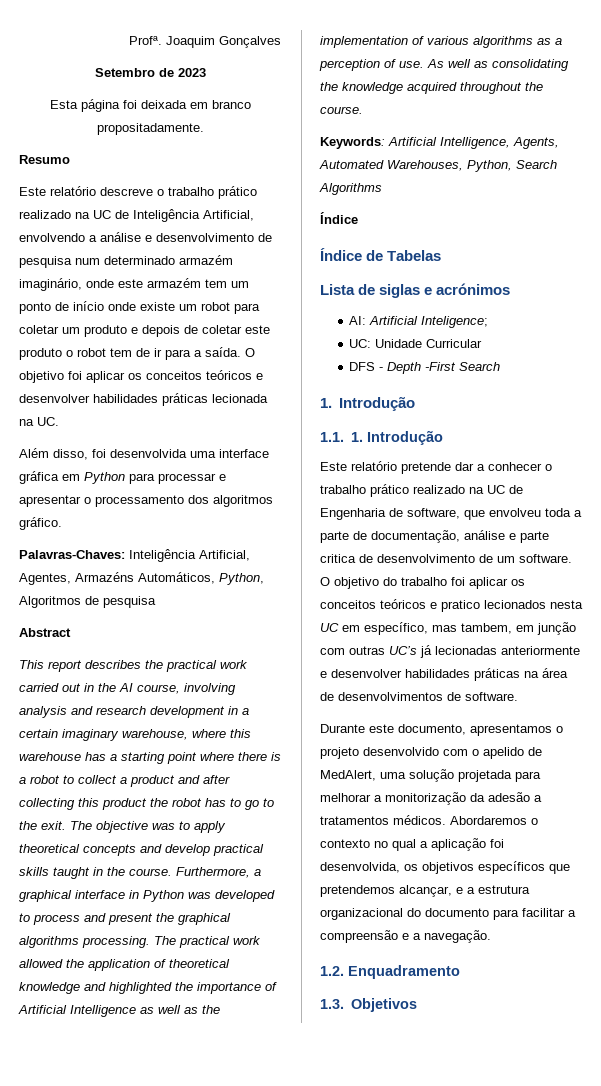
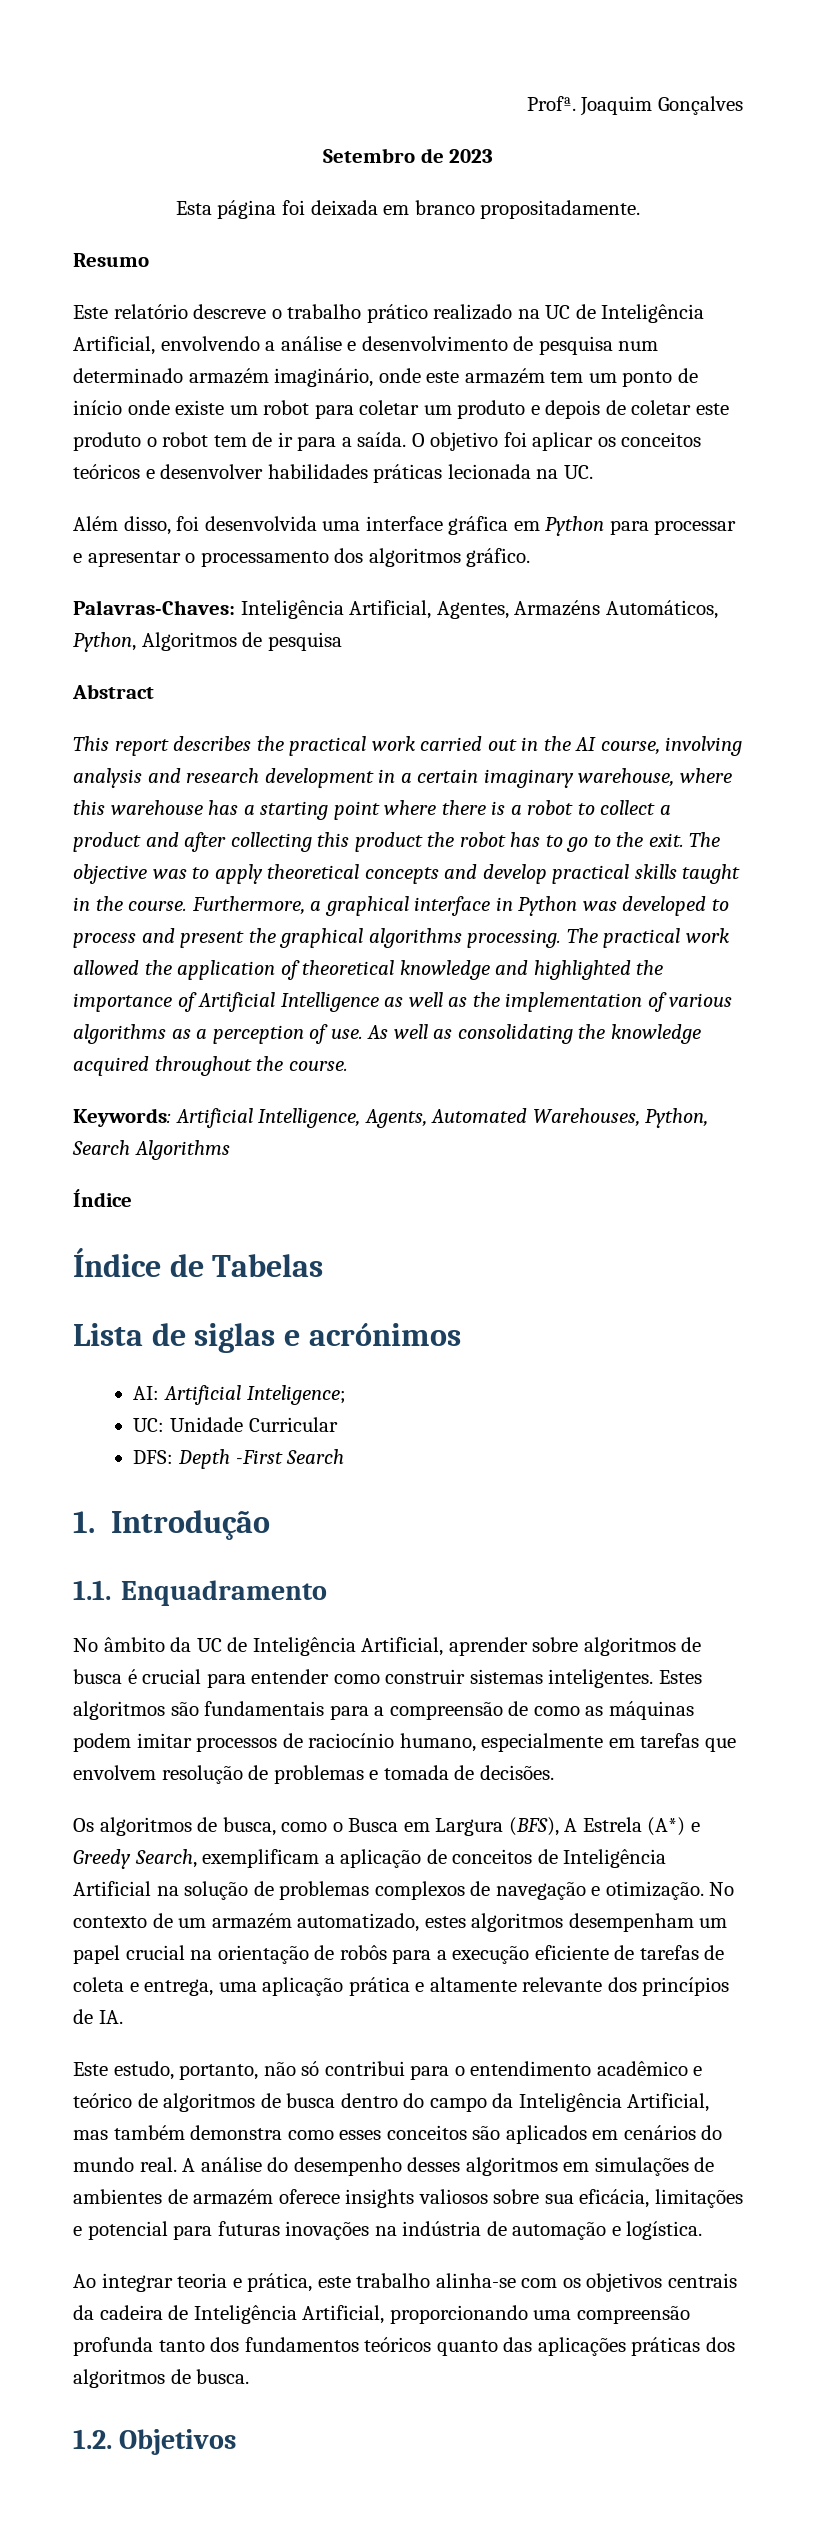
- DFS - Depth -First Search
+ DFS: Depth -First Search
- 1.1. 1. Introdução
- Este relatório pretende dar a conhecer o trabalho prático realizado na UC de Engenharia de software, que envolveu toda a parte de documentação, análise e parte critica de desenvolvimento de um software. O objetivo do trabalho foi aplicar os conceitos teóricos e pratico lecionados nesta UC em específico, mas tambem, em junção com outras UC’s já lecionadas anteriormente e desenvolver habilidades práticas na área de desenvolvimentos de software.
- Durante este documento, apresentamos o projeto desenvolvido com o apelido de MedAlert, uma solução projetada para melhorar a monitorização da adesão a tratamentos médicos. Abordaremos o contexto no qual a aplicação foi desenvolvida, os objetivos específicos que pretendemos alcançar, e a estrutura organizacional do documento para facilitar a compreensão e a navegação.
+ 1.1. Enquadramento
+ No âmbito da UC de Inteligência Artificial, aprender sobre algoritmos de busca é crucial para entender como construir sistemas inteligentes. Estes algoritmos são fundamentais para a compreensão de como as máquinas podem imitar processos de raciocínio humano, especialmente em tarefas que envolvem resolução de problemas e tomada de decisões.
+ Os algoritmos de busca, como o Busca em Largura (BFS), A Estrela (A*) e Greedy Search, exemplificam a aplicação de conceitos de Inteligência Artificial na solução de problemas complexos de navegação e otimização. No contexto de um armazém automatizado, estes algoritmos desempenham um papel crucial na orientação de robôs para a execução eficiente de tarefas de coleta e entrega, uma aplicação prática e altamente relevante dos princípios de IA.
+ Este estudo, portanto, não só contribui para o entendimento acadêmico e teórico de algoritmos de busca dentro do campo da Inteligência Artificial, mas também demonstra como esses conceitos são aplicados em cenários do mundo real. A análise do desempenho desses algoritmos em simulações de ambientes de armazém oferece insights valiosos sobre sua eficácia, limitações e potencial para futuras inovações na indústria de automação e logística.
+ Ao integrar teoria e prática, este trabalho alinha-se com os objetivos centrais da cadeira de Inteligência Artificial, proporcionando uma compreensão profunda tanto dos fundamentos teóricos quanto das aplicações práticas dos algoritmos de busca.
- 1.2. Enquadramento
- 1.3. Objetivos
+ 1.2. Objetivos

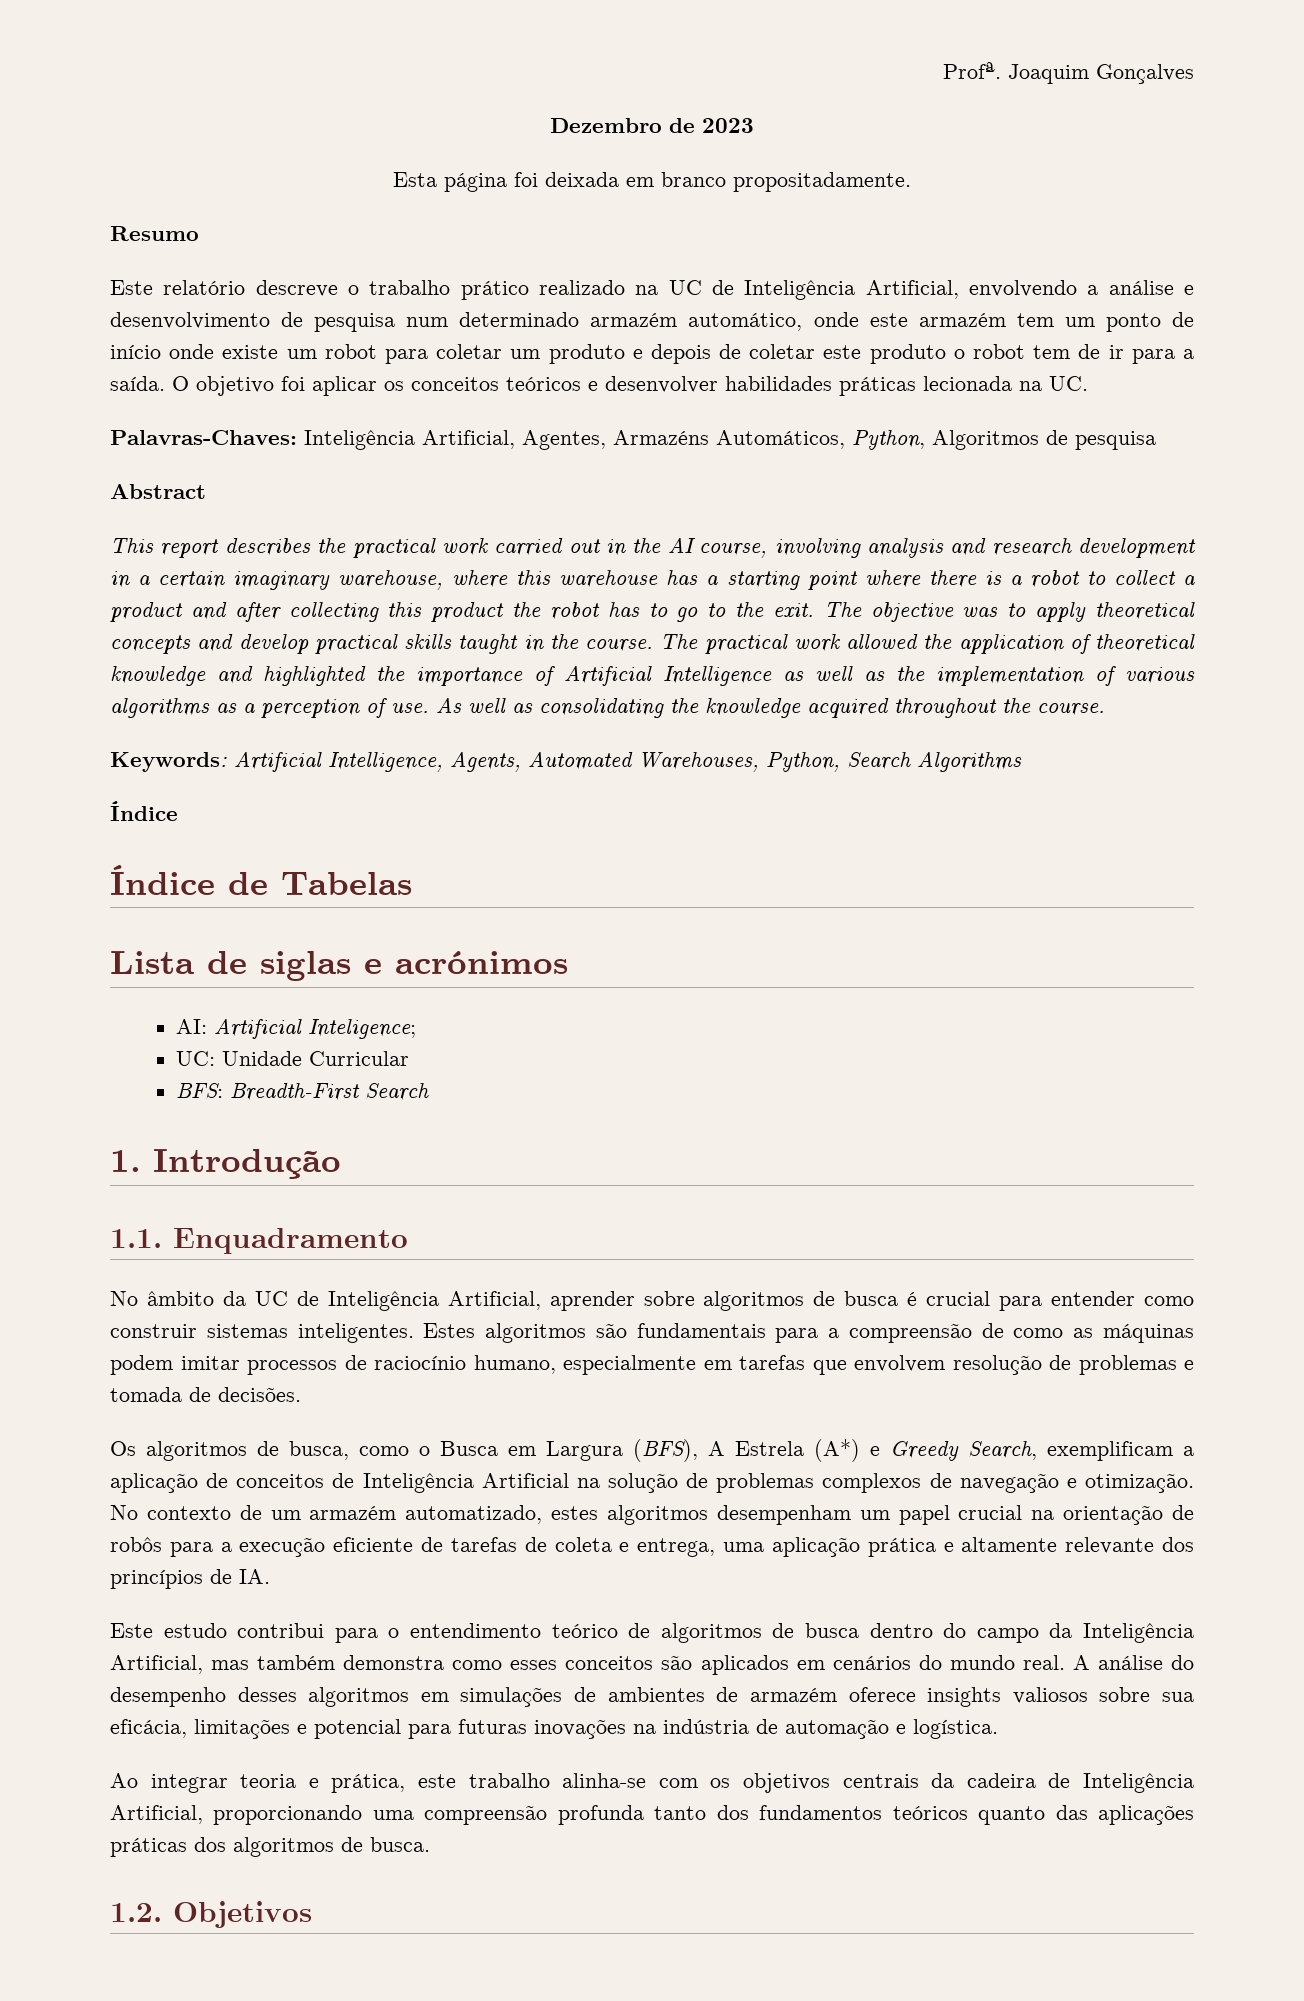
- Setembro de 2023
+ Dezembro de 2023
- Este relatório descreve o trabalho prático realizado na UC de Inteligência Artificial, envolvendo a análise e desenvolvimento de pesquisa num determinado armazém imaginário, onde este armazém tem um ponto de início onde existe um robot para coletar um produto e depois de coletar este produto o robot tem de ir para a saída.
+ Este relatório descreve o trabalho prático realizado na UC de Inteligência Artificial, envolvendo a análise e desenvolvimento de pesquisa num determinado armazém automático, onde este armazém tem um ponto de início onde existe um robot para coletar um produto e depois de coletar este produto o robot tem de ir para a saída.
- Além disso, foi desenvolvida uma interface gráfica em Python para processar e apresentar o processamento dos algoritmos gráfico.
- Furthermore, a graphical interface in Python was developed to process and present the graphical algorithms processing.
- DFS: Depth -First Search
+ BFS: Breadth-First Search
- Este estudo, portanto, não só contribui para o entendimento acadêmico e teórico de algoritmos de busca dentro do campo da Inteligência Artificial, mas também demonstra como esses conceitos são aplicados em cenários do mundo real.
+ Este estudo contribui para o entendimento teórico de algoritmos de busca dentro do campo da Inteligência Artificial, mas também demonstra como esses conceitos são aplicados em cenários do mundo real.

